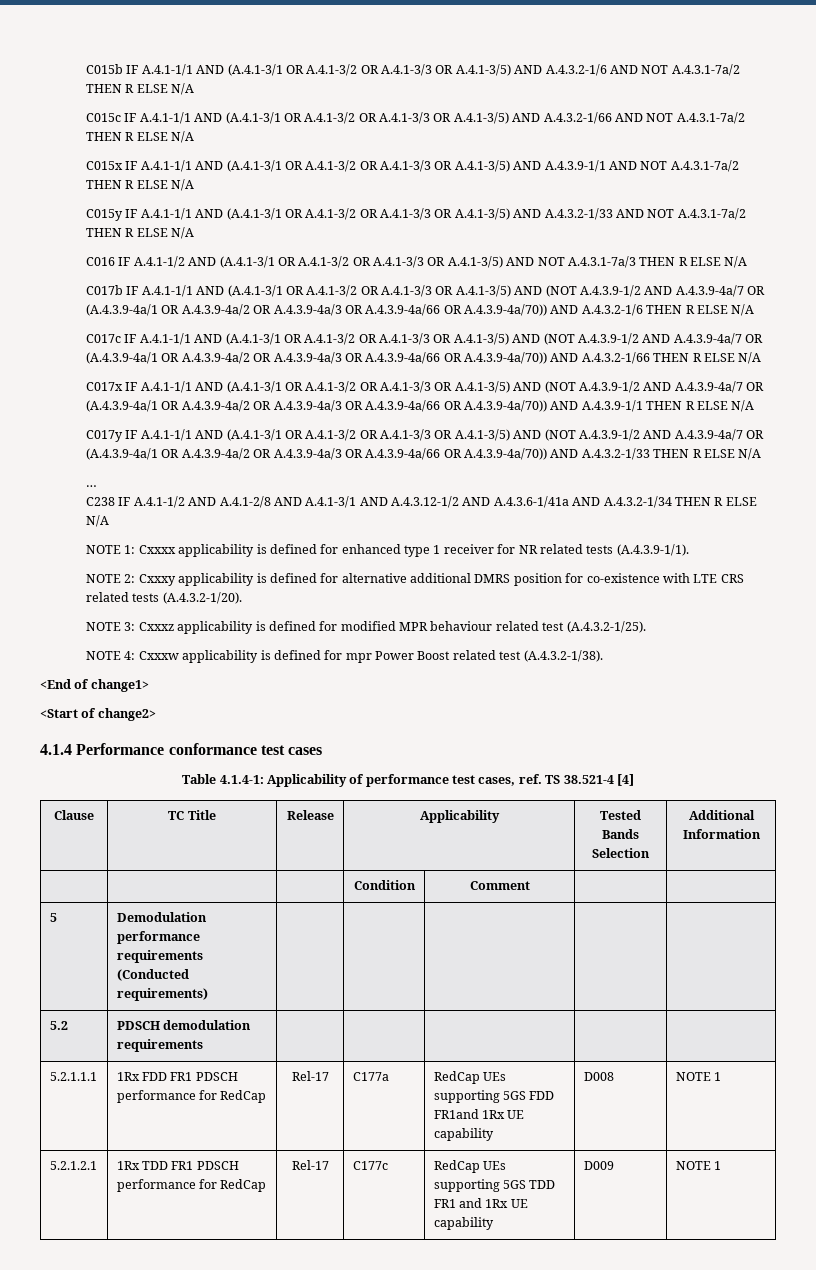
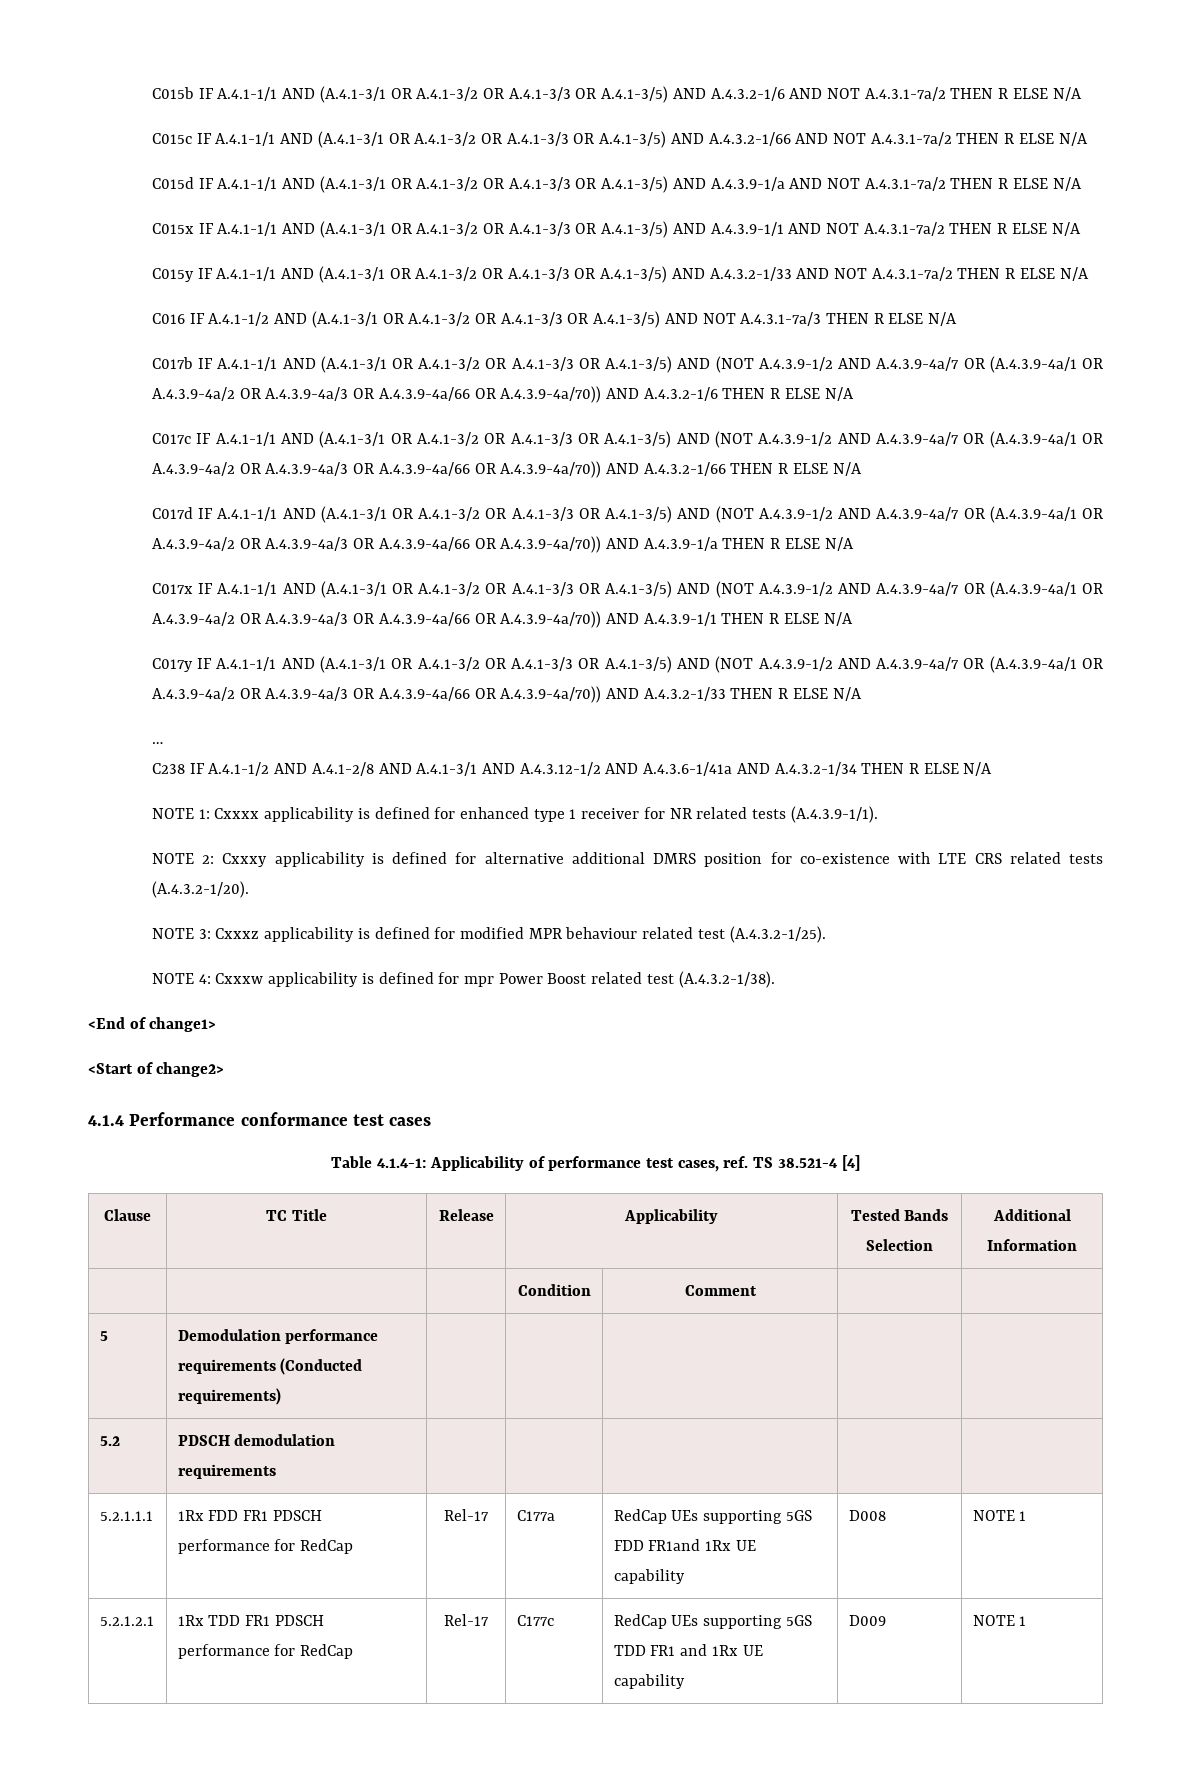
+ C015d IF A.4.1-1/1 AND (A.4.1-3/1 OR A.4.1-3/2 OR A.4.1-3/3 OR A.4.1-3/5) AND A.4.3.9-1/a AND NOT A.4.3.1-7a/2 THEN R ELSE N/A
+ C017d IF A.4.1-1/1 AND (A.4.1-3/1 OR A.4.1-3/2 OR A.4.1-3/3 OR A.4.1-3/5) AND (NOT A.4.3.9-1/2 AND A.4.3.9-4a/7 OR (A.4.3.9-4a/1 OR A.4.3.9-4a/2 OR A.4.3.9-4a/3 OR A.4.3.9-4a/66 OR A.4.3.9-4a/70)) AND A.4.3.9-1/a THEN R ELSE N/A

